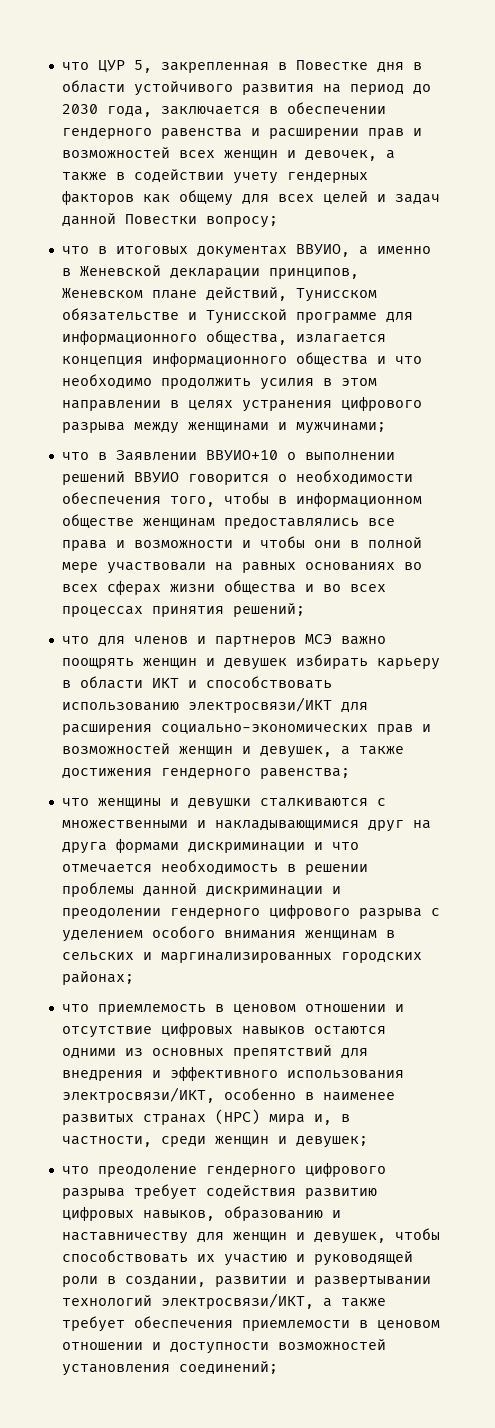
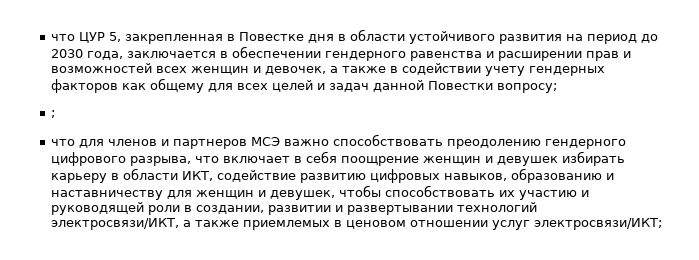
- что в итоговых документах ВВУИО, а именно в Женевской декларации принципов, Женевском плане действий, Тунисском обязательстве и Тунисской программе для информационного общества, излагается концепция информационного общества и что необходимо продолжить усилия в этом направлении в целях устранения цифрового разрыва между женщинами и мужчинами;
- что в Заявлении ВВУИО+10 о выполнении решений ВВУИО говорится о необходимости обеспечения того, чтобы в информационном обществе женщинам предоставлялись все права и возможности и чтобы они в полной мере участвовали на равных основаниях во всех сферах жизни общества и во всех процессах принятия решений;
+ ;
- что для членов и партнеров МСЭ важно поощрять женщин и девушек избирать карьеру в области ИКТ и способствовать использованию электросвязи/ИКТ для расширения социально-экономических прав и возможностей женщин и девушек, а также достижения гендерного равенства;
- что женщины и девушки сталкиваются с множественными и накладывающимися друг на друга формами дискриминации и что отмечается необходимость в решении проблемы данной дискриминации и преодолении гендерного цифрового разрыва с уделением особого внимания женщинам в сельских и маргинализированных городских районах;
- что приемлемость в ценовом отношении и отсутствие цифровых навыков остаются одними из основных препятствий для внедрения и эффективного использования электросвязи/ИКТ, особенно в наименее развитых странах (НРС) мира и, в частности, среди женщин и девушек;
- что преодоление гендерного цифрового разрыва требует содействия развитию цифровых навыков, образованию и наставничеству для женщин и девушек, чтобы способствовать их участию и руководящей роли в создании, развитии и развертывании технологий электросвязи/ИКТ, а также требует обеспечения приемлемости в ценовом отношении и доступности возможностей установления соединений;
+ что для членов и партнеров МСЭ важно способствовать преодолению гендерного цифрового разрыва, что включает в себя поощрение женщин и девушек избирать карьеру в области ИКТ, содействие развитию цифровых навыков, образованию и наставничеству для женщин и девушек, чтобы способствовать их участию и руководящей роли в создании, развитии и развертывании технологий электросвязи/ИКТ, а также приемлемых в ценовом отношении услуг электросвязи/ИКТ;

